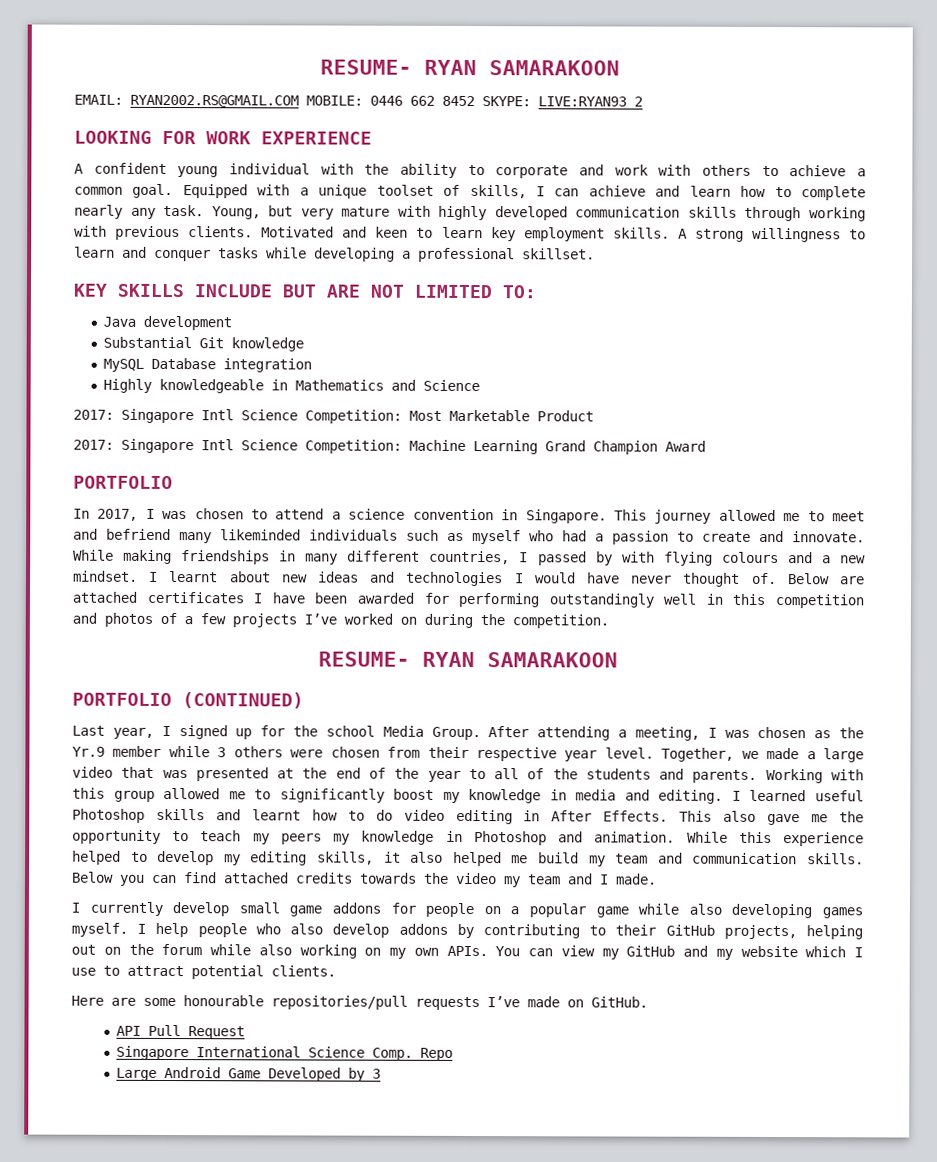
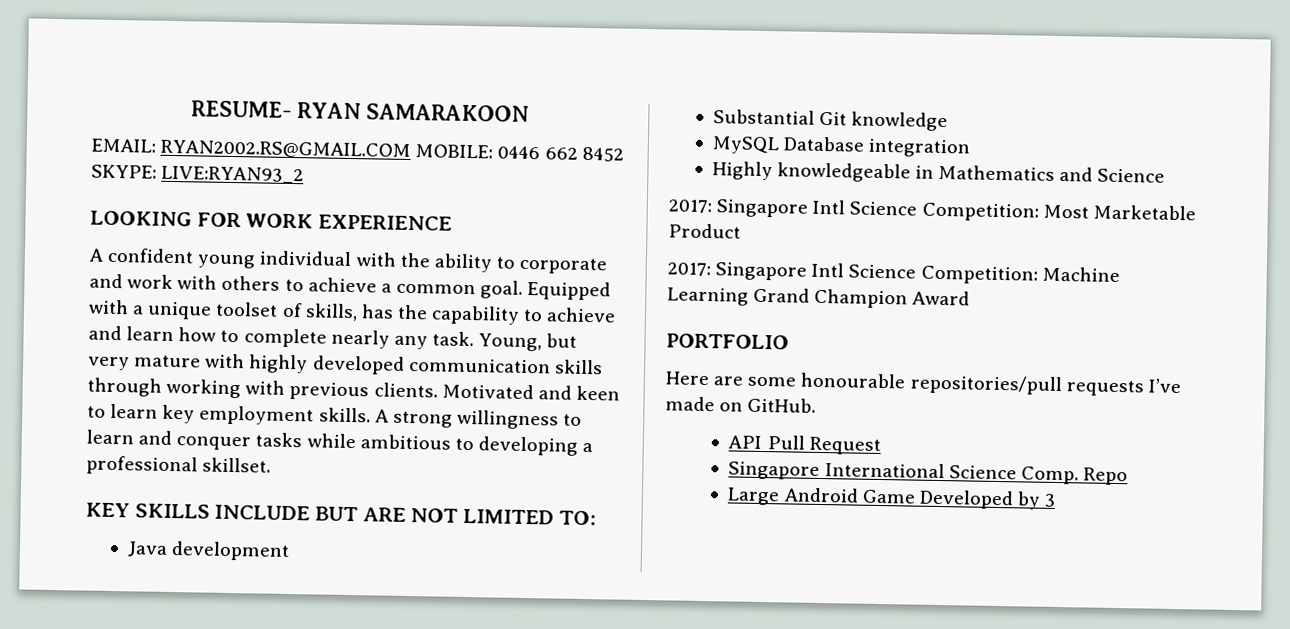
- Equipped with a unique toolset of skills, I can achieve and learn how to complete nearly any task.
+ Equipped with a unique toolset of skills, has the capability to achieve and learn how to complete nearly any task.
- A strong willingness to learn and conquer tasks while developing a professional skillset.
+ A strong willingness to learn and conquer tasks while ambitious to developing a professional skillset.
- In 2017, I was chosen to attend a science convention in Singapore. This journey allowed me to meet and befriend many likeminded individuals such as myself who had a passion to create and innovate. While making friendships in many different countries, I passed by with flying colours and a new mindset. I learnt about new ideas and technologies I would have never thought of. Below are attached certificates I have been awarded for performing outstandingly well in this competition and photos of a few projects I’ve worked on during the competition.
- RESUME- RYAN SAMARAKOON
- PORTFOLIO (CONTINUED)
- Last year, I signed up for the school Media Group. After attending a meeting, I was chosen as the Yr.9 member while 3 others were chosen from their respective year level. Together, we made a large video that was presented at the end of the year to all of the students and parents. Working with this group allowed me to significantly boost my knowledge in media and editing. I learned useful Photoshop skills and learnt how to do video editing in After Effects. This also gave me the opportunity to teach my peers my knowledge in Photoshop and animation. While this experience helped to develop my editing skills, it also helped me build my team and communication skills. Below you can find attached credits towards the video my team and I made.
- I currently develop small game addons for people on a popular game while also developing games myself. I help people who also develop addons by contributing to their GitHub projects, helping out on the forum while also working on my own APIs. You can view my GitHub and my website which I use to attract potential clients.

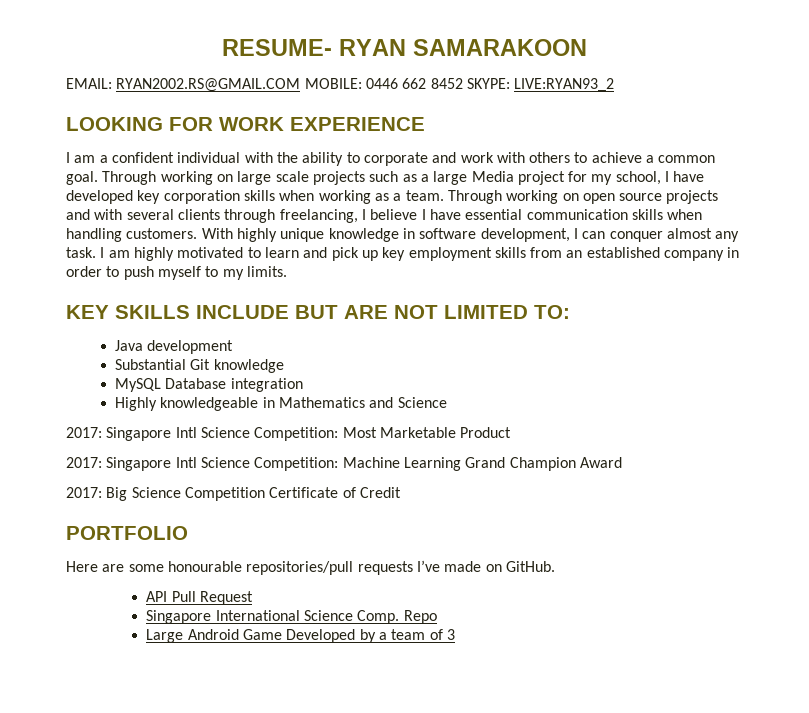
- A confident young individual with the ability to corporate and work with others to achieve a common goal.
+ I am a confident individual with the ability to corporate and work with others to achieve a common goal.
- Equipped with a unique toolset of skills, has the capability to achieve and learn how to complete nearly any task. Young, but very mature with highly developed communication skills through working with previous clients. Motivated and keen to learn key employment skills. A strong willingness to learn and conquer tasks while ambitious to developing a professional skillset.
+ Through working on large scale projects such as a large Media project for my school, I have developed key corporation skills when working as a team. Through working on open source projects and with several clients through freelancing, I believe I have essential communication skills when handling customers. With highly unique knowledge in software development, I can conquer almost any task. I am highly motivated to learn and pick up key employment skills from an established company in order to push myself to my limits.
+ 2017: Big Science Competition Certificate of Credit
- Large Android Game Developed by 3
+ Large Android Game Developed by a team of 3

